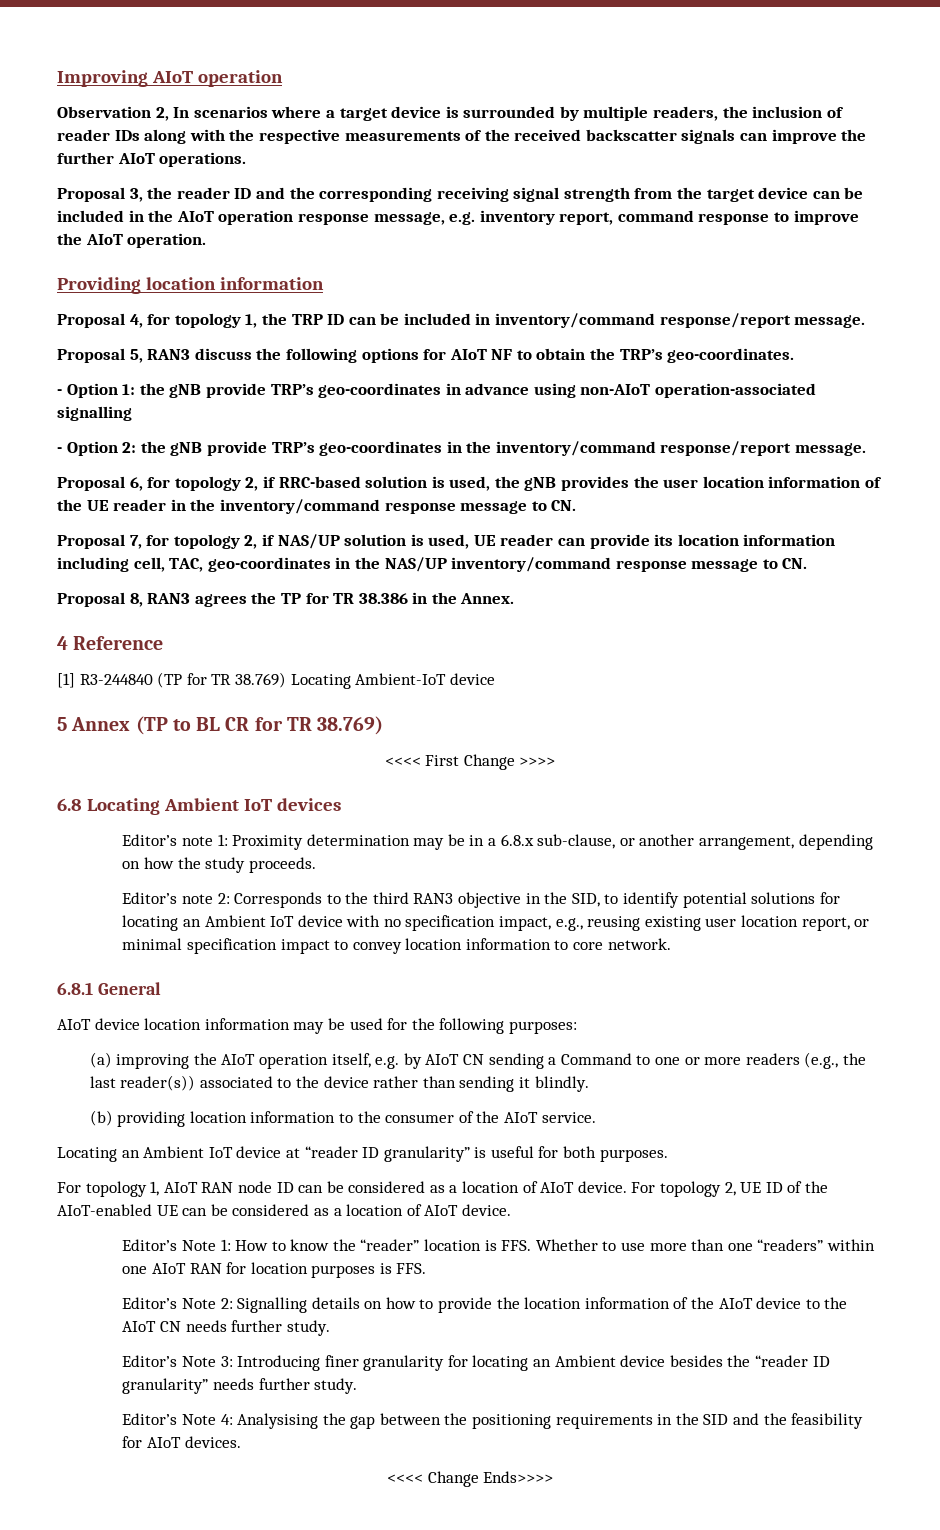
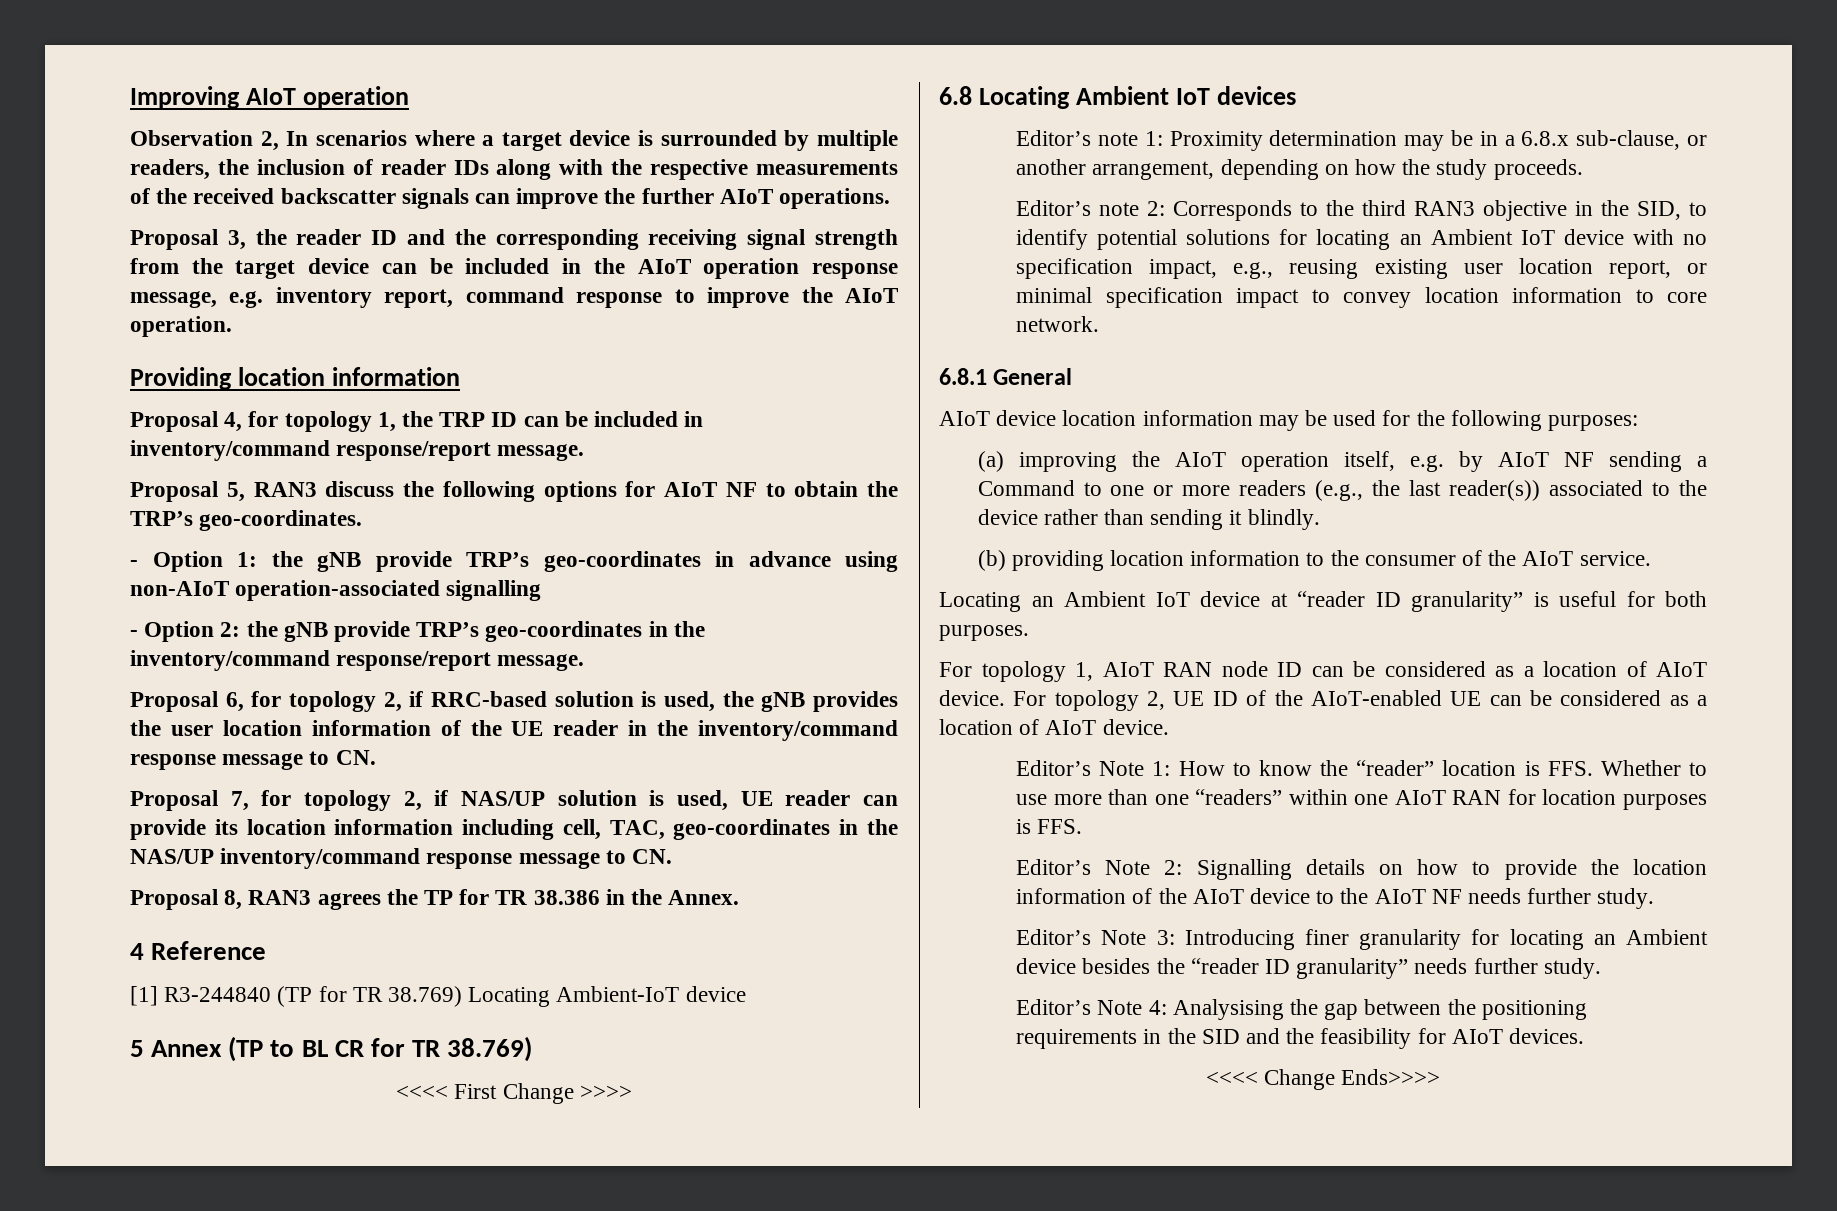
- (a) improving the AIoT operation itself, e.g. by AIoT CN sending a Command to one or more readers (e.g., the last reader(s)) associated to the device rather than sending it blindly.
+ (a) improving the AIoT operation itself, e.g. by AIoT NF sending a Command to one or more readers (e.g., the last reader(s)) associated to the device rather than sending it blindly.
- Editor’s Note 2: Signalling details on how to provide the location information of the AIoT device to the AIoT CN needs further study.
+ Editor’s Note 2: Signalling details on how to provide the location information of the AIoT device to the AIoT NF needs further study.

